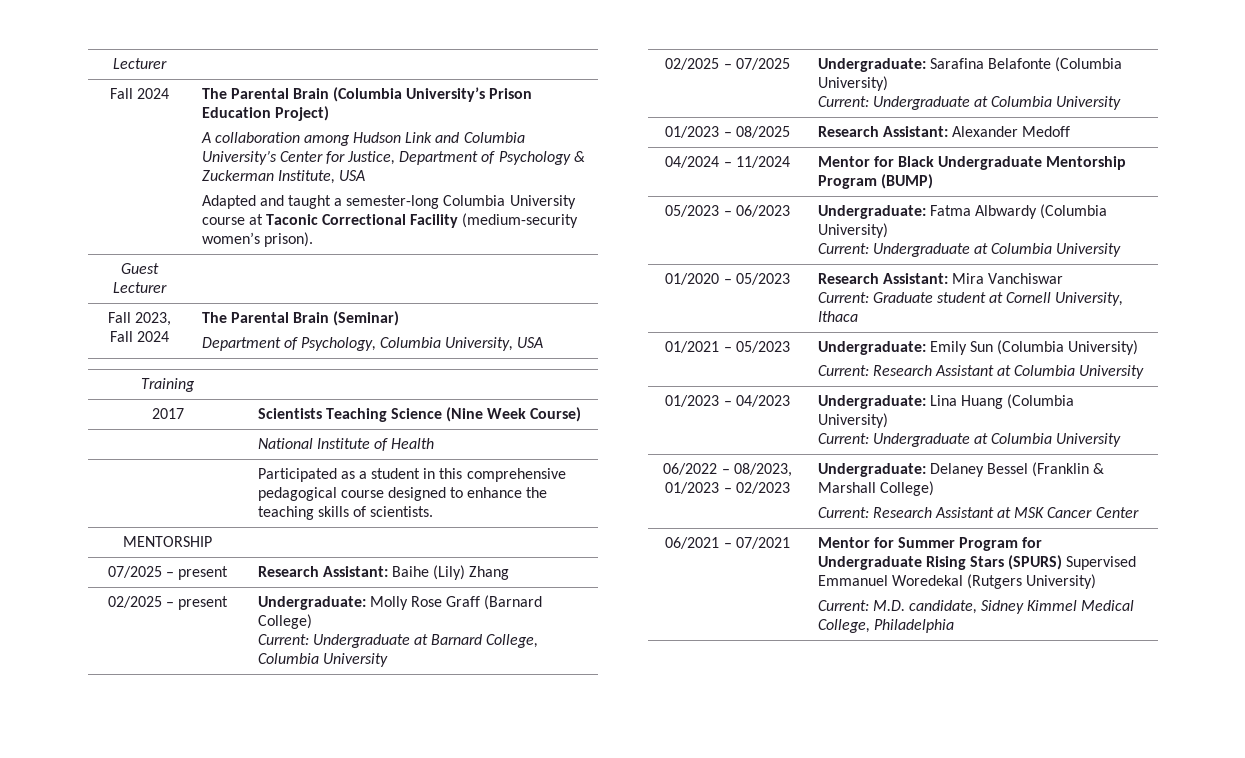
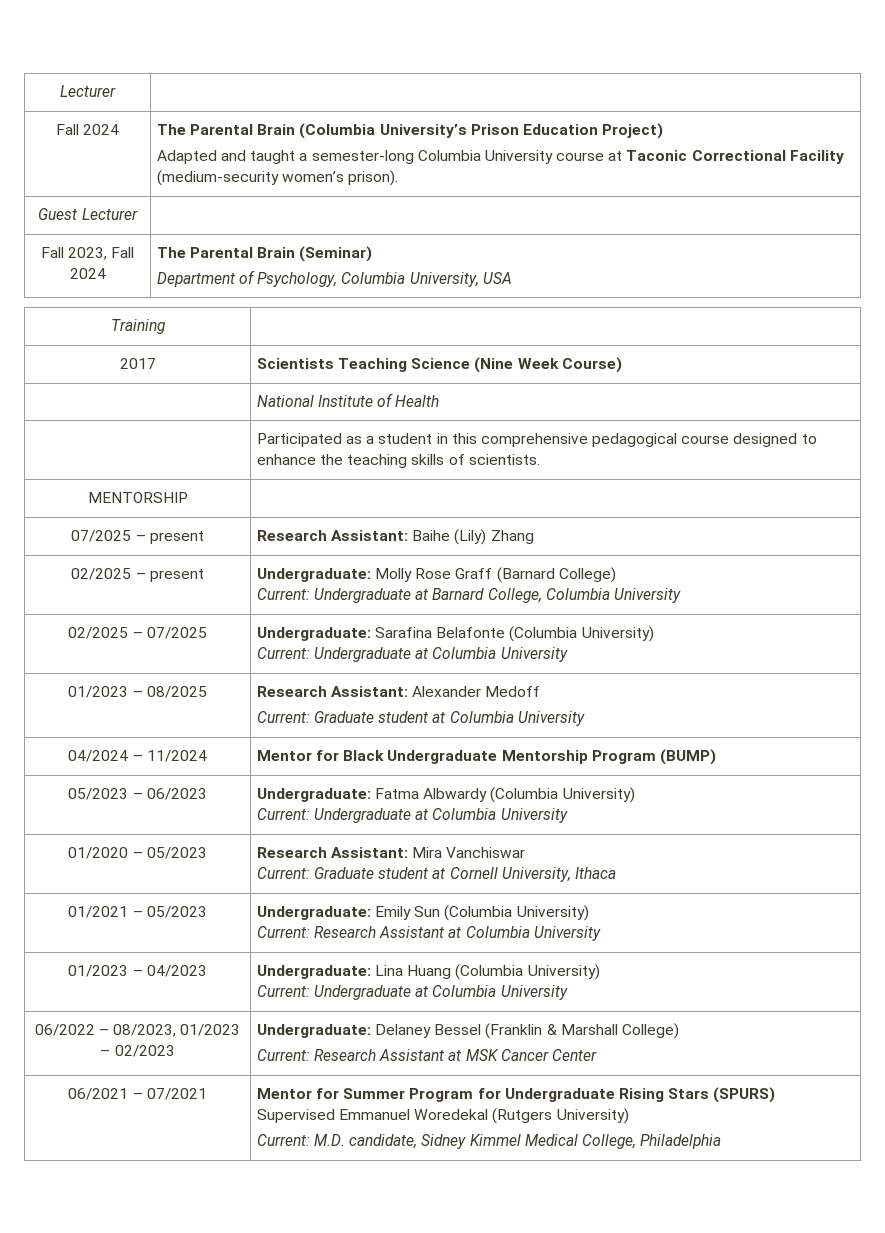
- A collaboration among Hudson Link and Columbia University’s Center for Justice, Department of Psychology & Zuckerman Institute, USA
  01/2023 – 08/2025 | Research Assistant: Alexander Medoff
+ Current: Graduate student at Columbia University

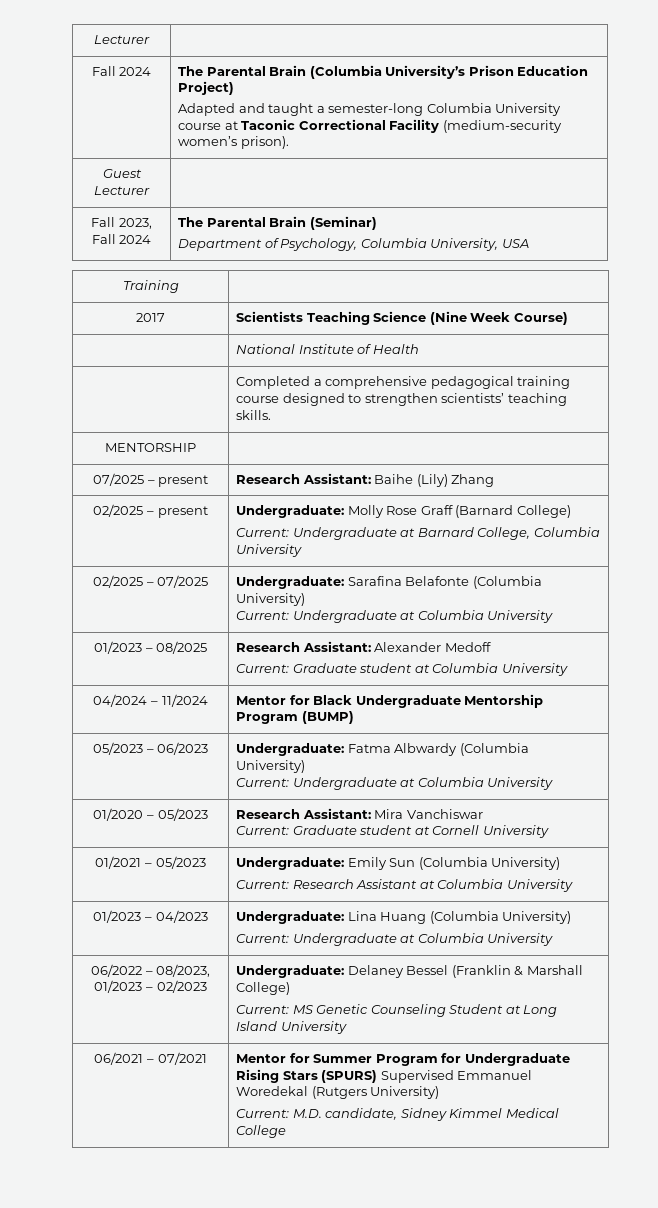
- | Participated as a student in this comprehensive pedagogical course designed to enhance the teaching skills of scientists.
+ | Completed a comprehensive pedagogical training course designed to strengthen scientists’ teaching skills.
  01/2020 – 05/2023 | Research Assistant: Mira Vanchiswar
- Current: Graduate student at Cornell University, Ithaca
+ Current: Graduate student at Cornell University
  06/2022 – 08/2023, 01/2023 – 02/2023 | Undergraduate: Delaney Bessel (Franklin & Marshall College)
- Current: Research Assistant at MSK Cancer Center
+ Current: MS Genetic Counseling Student at Long Island University
  06/2021 – 07/2021 | Mentor for Summer Program for Undergraduate Rising Stars (SPURS) Supervised Emmanuel Woredekal (Rutgers University)
- Current: M.D. candidate, Sidney Kimmel Medical College, Philadelphia
+ Current: M.D. candidate, Sidney Kimmel Medical College

